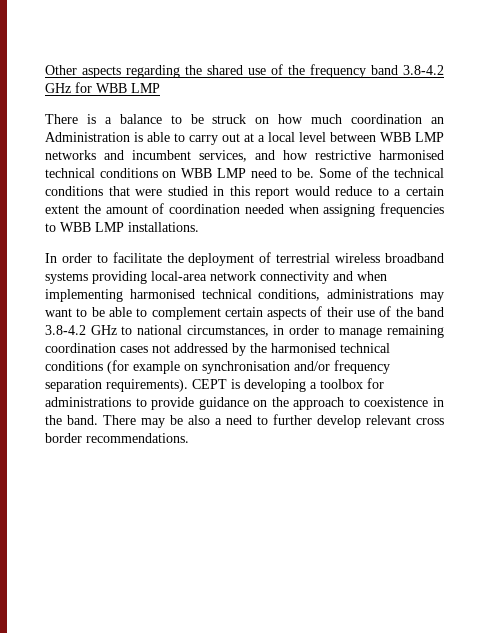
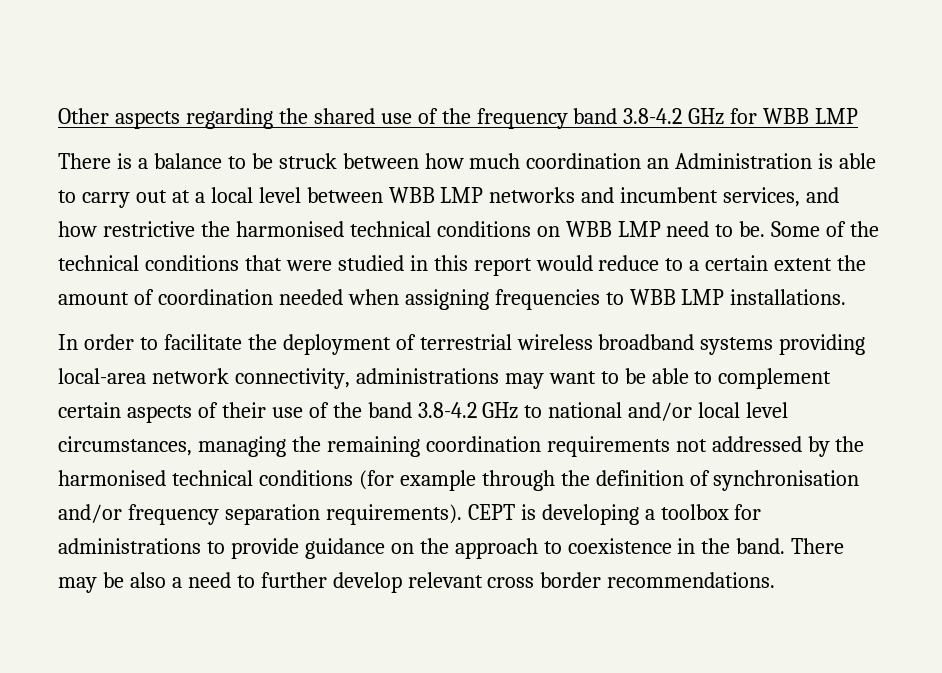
- There is a balance to be struck on how much coordination an Administration is able to carry out at a local level between WBB LMP networks and incumbent services, and how restrictive harmonised technical conditions on WBB LMP need to be.
+ There is a balance to be struck between how much coordination an Administration is able to carry out at a local level between WBB LMP networks and incumbent services, and how restrictive the harmonised technical conditions on WBB LMP need to be.
- In order to facilitate the deployment of terrestrial wireless broadband systems providing local-area network connectivity and when implementing harmonised technical conditions, administrations may want to be able to complement certain aspects of their use of the band 3.8-4.2 GHz to national circumstances, in order to manage remaining coordination cases not addressed by the harmonised technical conditions (for example on synchronisation and/or frequency separation requirements).
+ In order to facilitate the deployment of terrestrial wireless broadband systems providing local-area network connectivity, administrations may want to be able to complement certain aspects of their use of the band 3.8-4.2 GHz to national and/or local level circumstances, managing the remaining coordination requirements not addressed by the harmonised technical conditions (for example through the definition of synchronisation and/or frequency separation requirements).

